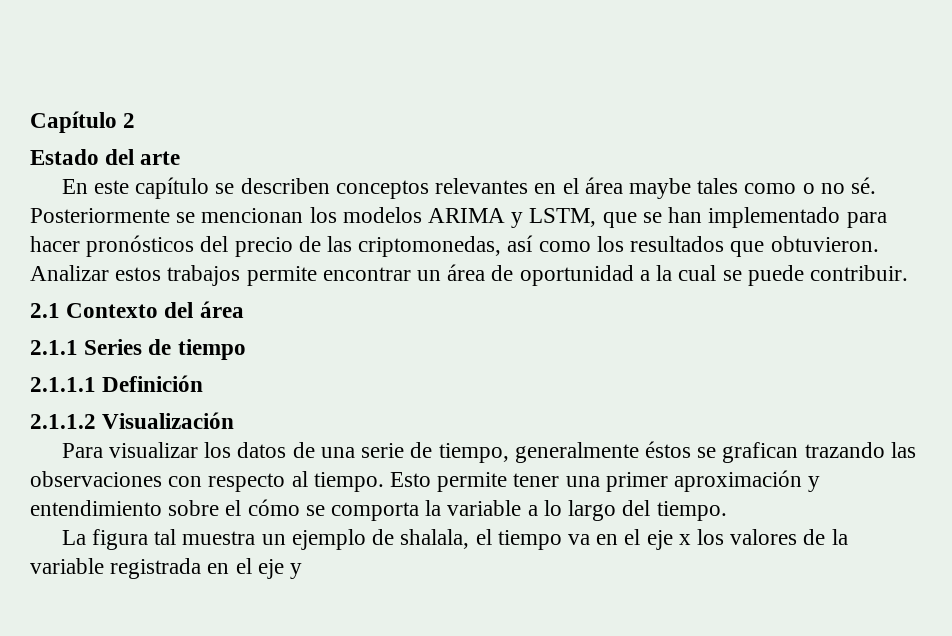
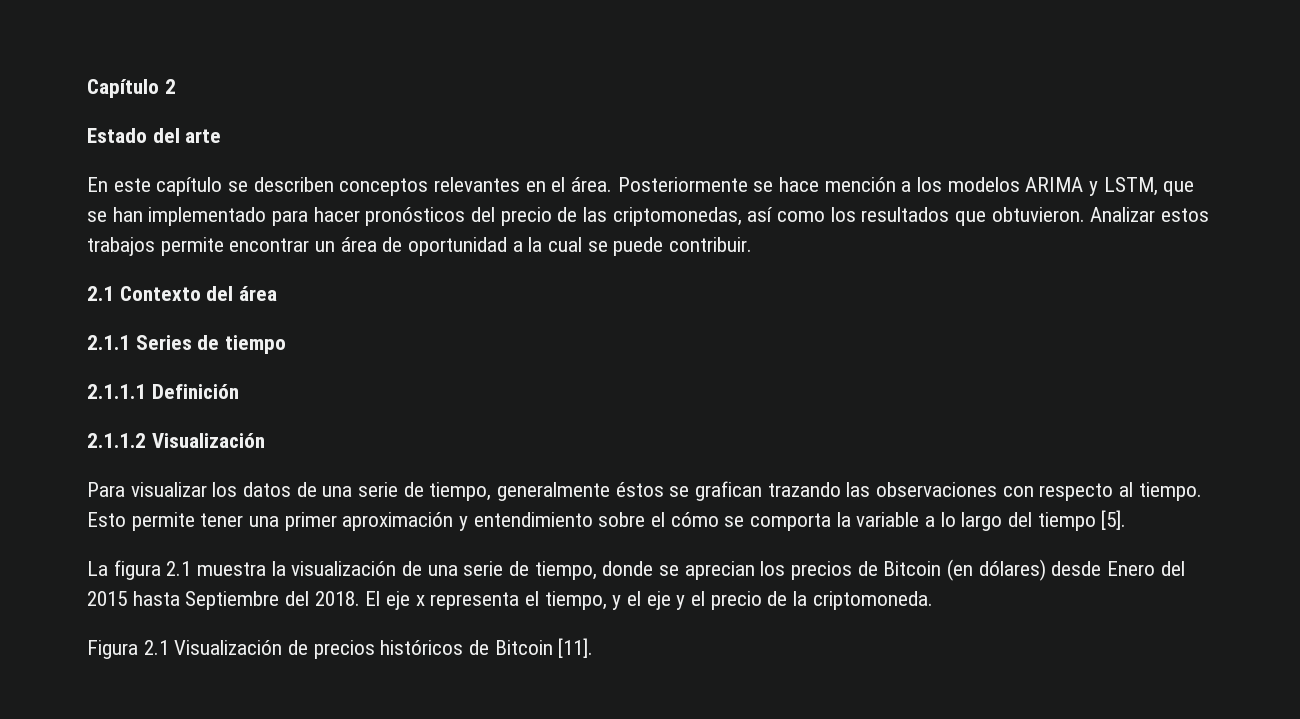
- En este capítulo se describen conceptos relevantes en el área maybe tales como o no sé. Posteriormente se mencionan los modelos ARIMA y LSTM, que se han implementado para hacer pronósticos del precio de las criptomonedas, así como los resultados que obtuvieron.
+ En este capítulo se describen conceptos relevantes en el área. Posteriormente se hace mención a los modelos ARIMA y LSTM, que se han implementado para hacer pronósticos del precio de las criptomonedas, así como los resultados que obtuvieron.
- Esto permite tener una primer aproximación y entendimiento sobre el cómo se comporta la variable a lo largo del tiempo.
+ Esto permite tener una primer aproximación y entendimiento sobre el cómo se comporta la variable a lo largo del tiempo [5].
- La figura tal muestra un ejemplo de shalala, el tiempo va en el eje x los valores de la variable registrada en el eje y
+ La figura 2.1 muestra la visualización de una serie de tiempo, donde se aprecian los precios de Bitcoin (en dólares) desde Enero del 2015 hasta Septiembre del 2018. El eje x representa el tiempo, y el eje y el precio de la criptomoneda.
+ Figura 2.1 Visualización de precios históricos de Bitcoin [11].

